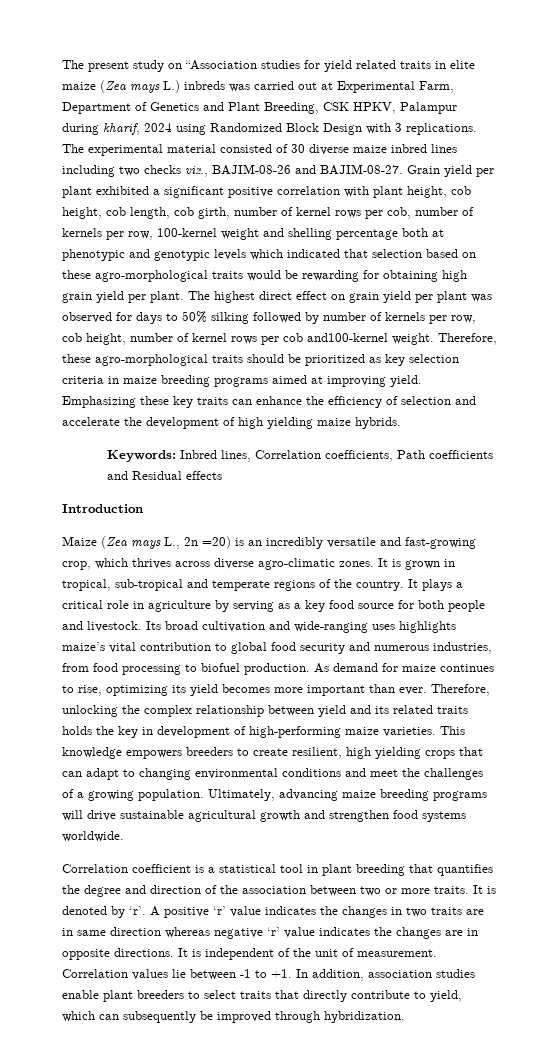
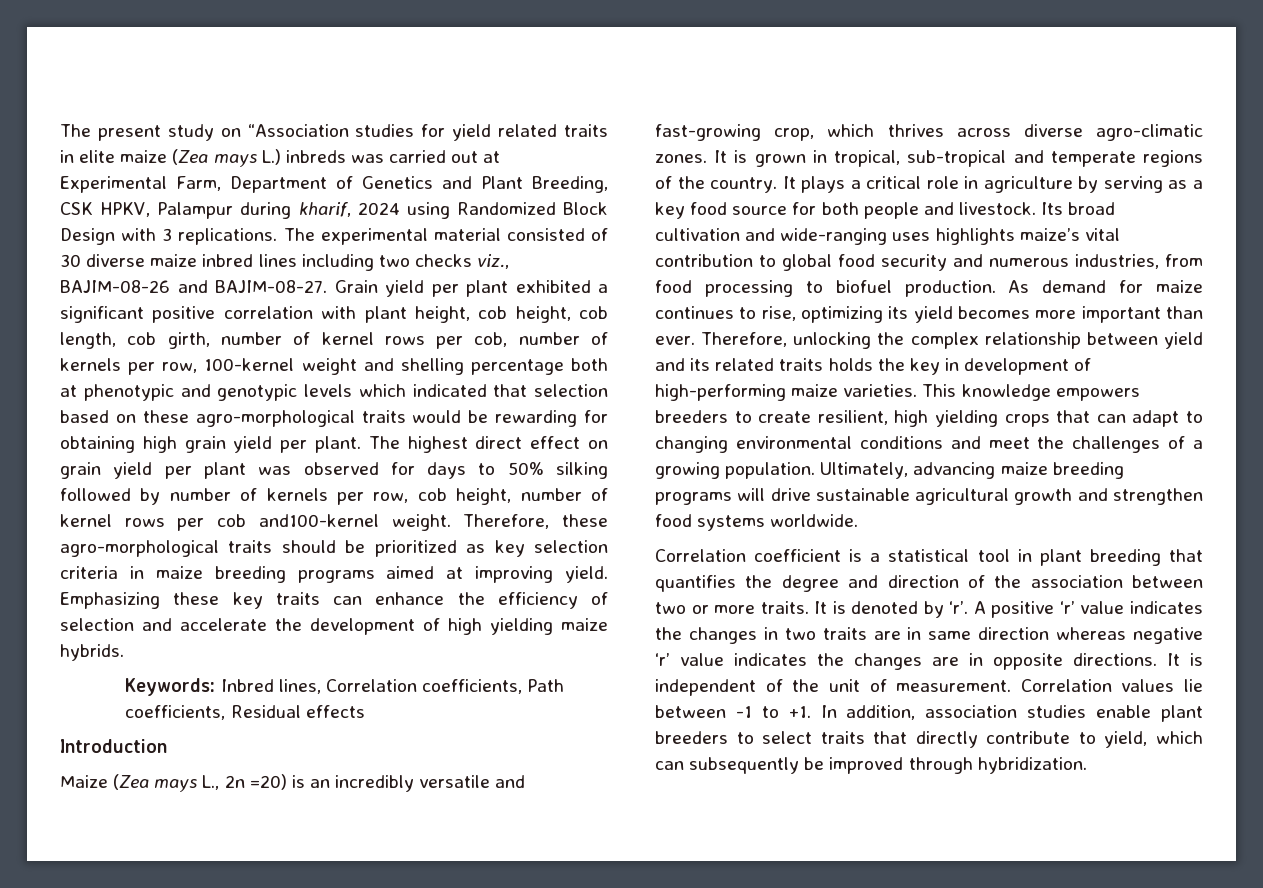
- Keywords: Inbred lines, Correlation coefficients, Path coefficients and Residual effects
+ Keywords: Inbred lines, Correlation coefficients, Path coefficients, Residual effects

